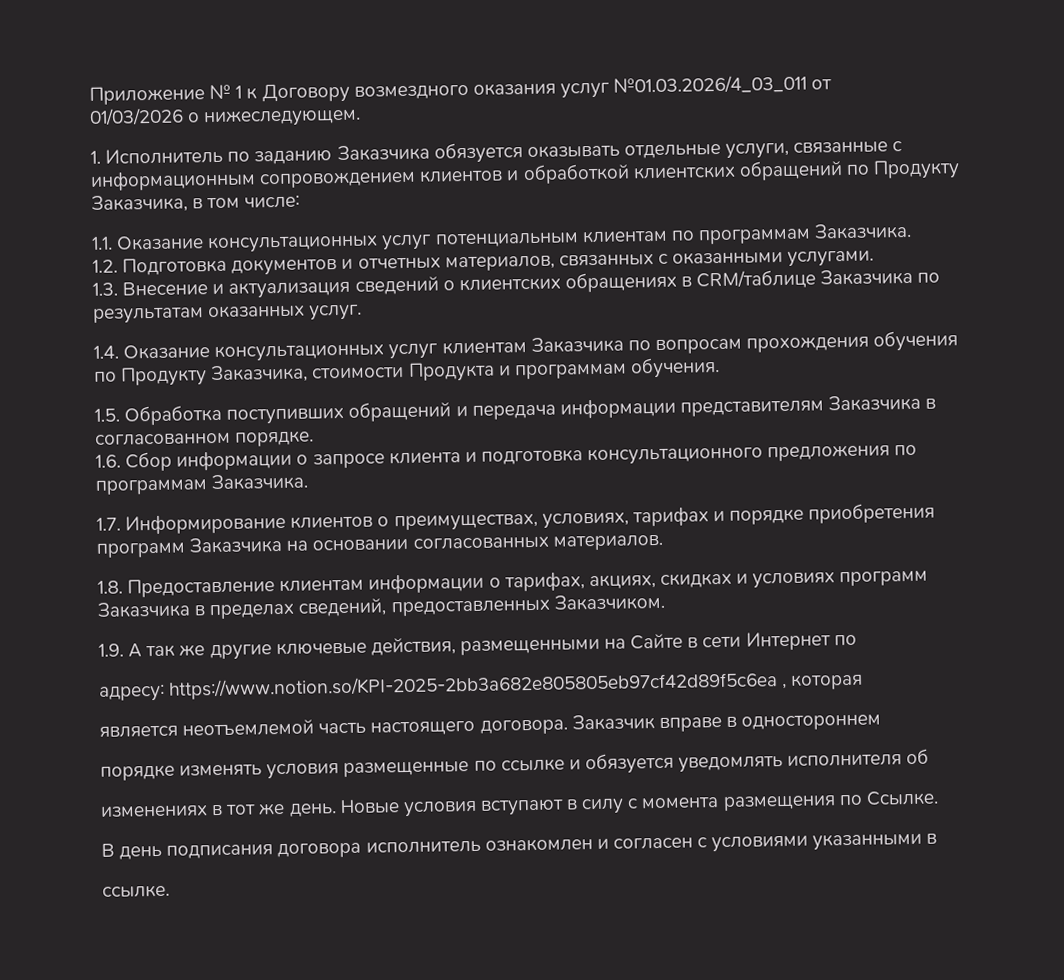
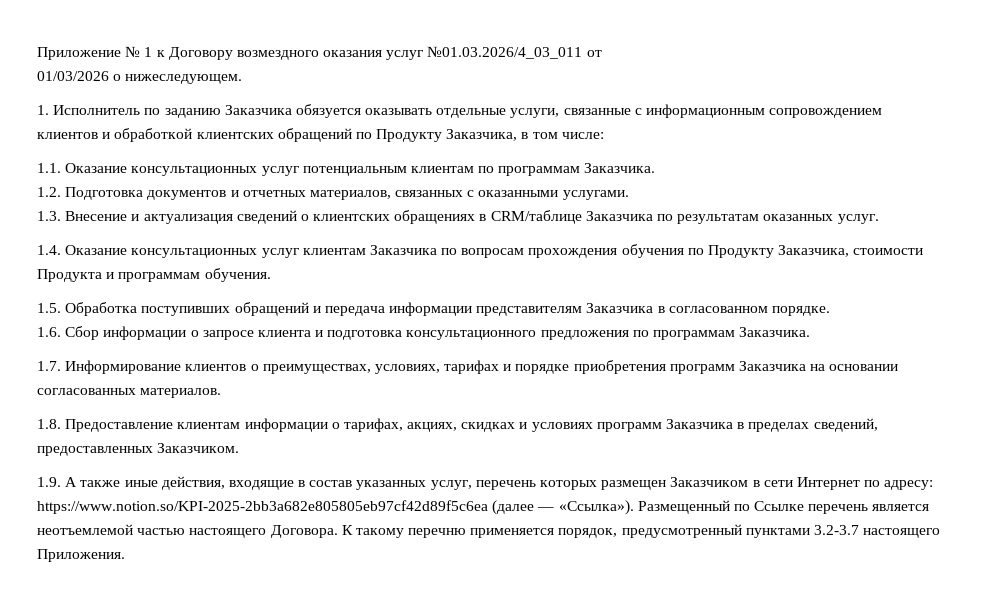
- 1.9. А так же другие ключевые действия, размещенными на Сайте в сети Интернет по
- адресу: https://www.notion.so/KPI-2025-2bb3a682e805805eb97cf42d89f5c6ea , которая
- является неотъемлемой часть настоящего договора. Заказчик вправе в одностороннем
- порядке изменять условия размещенные по ссылке и обязуется уведомлять исполнителя об
- изменениях в тот же день. Новые условия вступают в силу с момента размещения по Ссылке.
- В день подписания договора исполнитель ознакомлен и согласен с условиями указанными в
- ссылке.
+ 1.9. А также иные действия, входящие в состав указанных услуг, перечень которых размещен Заказчиком в сети Интернет по адресу: https://www.notion.so/KPI-2025-2bb3a682e805805eb97cf42d89f5c6ea (далее — «Ссылка»). Размещенный по Ссылке перечень является неотъемлемой частью настоящего Договора. К такому перечню применяется порядок, предусмотренный пунктами 3.2-3.7 настоящего Приложения.

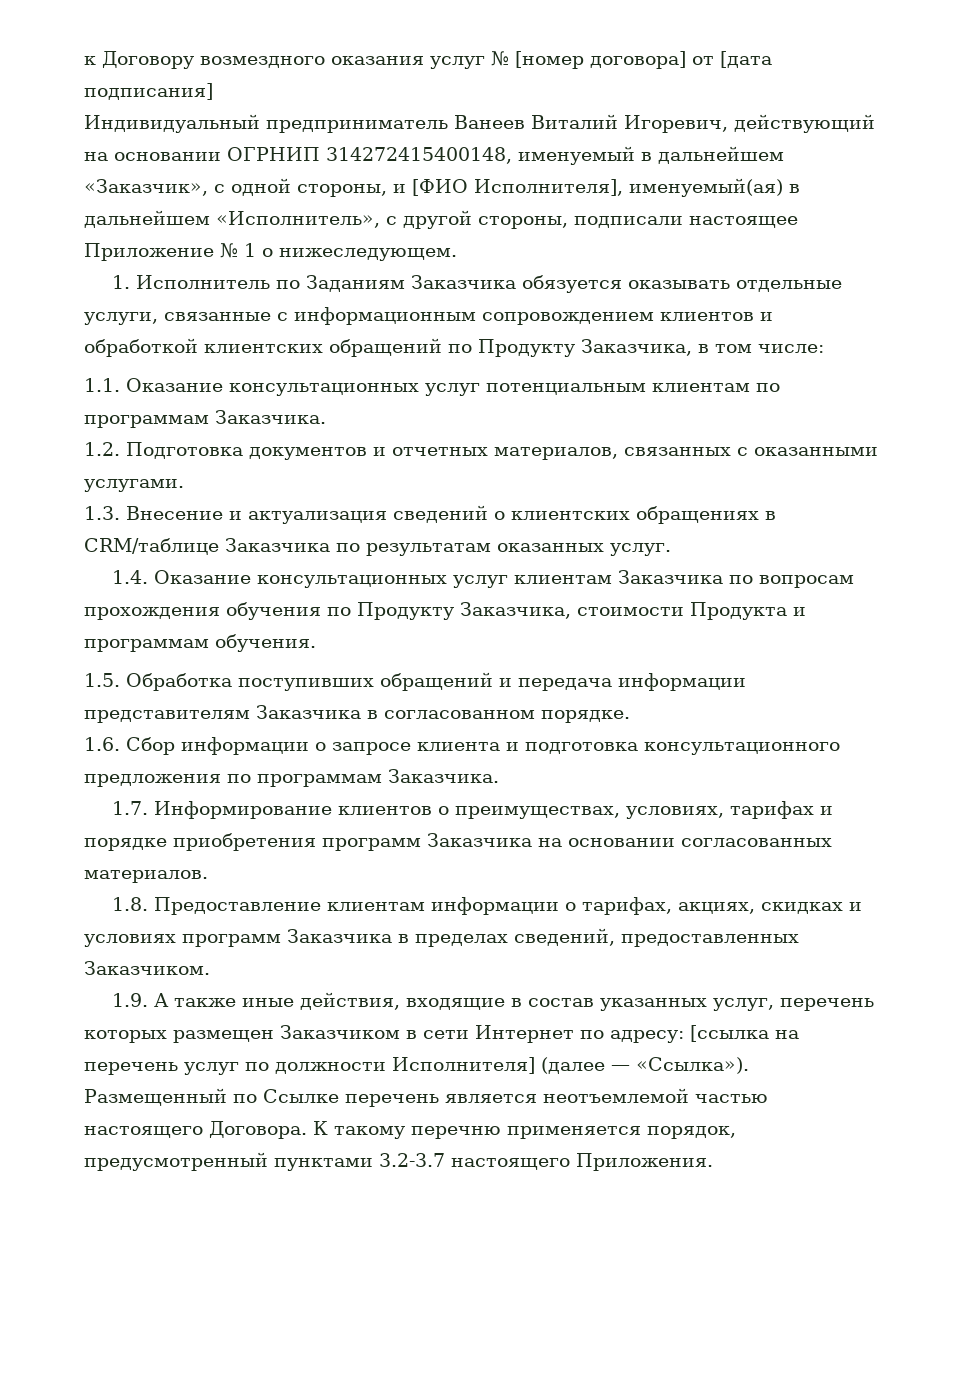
- Приложение № 1 к Договору возмездного оказания услуг №01.03.2026/4_03_011 от
- 01/03/2026 о нижеследующем.
+ к Договору возмездного оказания услуг № [номер договора] от [дата подписания]
+ Индивидуальный предприниматель Ванеев Виталий Игоревич, действующий на основании ОГРНИП 314272415400148, именуемый в дальнейшем «Заказчик», с одной стороны, и [ФИО Исполнителя], именуемый(ая) в дальнейшем «Исполнитель», с другой стороны, подписали настоящее Приложение № 1 о нижеследующем.
- 1. Исполнитель по заданию Заказчика обязуется оказывать отдельные услуги, связанные с информационным сопровождением клиентов и обработкой клиентских обращений по Продукту Заказчика, в том числе:
+ 1. Исполнитель по Заданиям Заказчика обязуется оказывать отдельные услуги, связанные с информационным сопровождением клиентов и обработкой клиентских обращений по Продукту Заказчика, в том числе:
- 1.9. А также иные действия, входящие в состав указанных услуг, перечень которых размещен Заказчиком в сети Интернет по адресу: https://www.notion.so/KPI-2025-2bb3a682e805805eb97cf42d89f5c6ea (далее — «Ссылка»).
+ 1.9. А также иные действия, входящие в состав указанных услуг, перечень которых размещен Заказчиком в сети Интернет по адресу: [ссылка на перечень услуг по должности Исполнителя] (далее — «Ссылка»).

